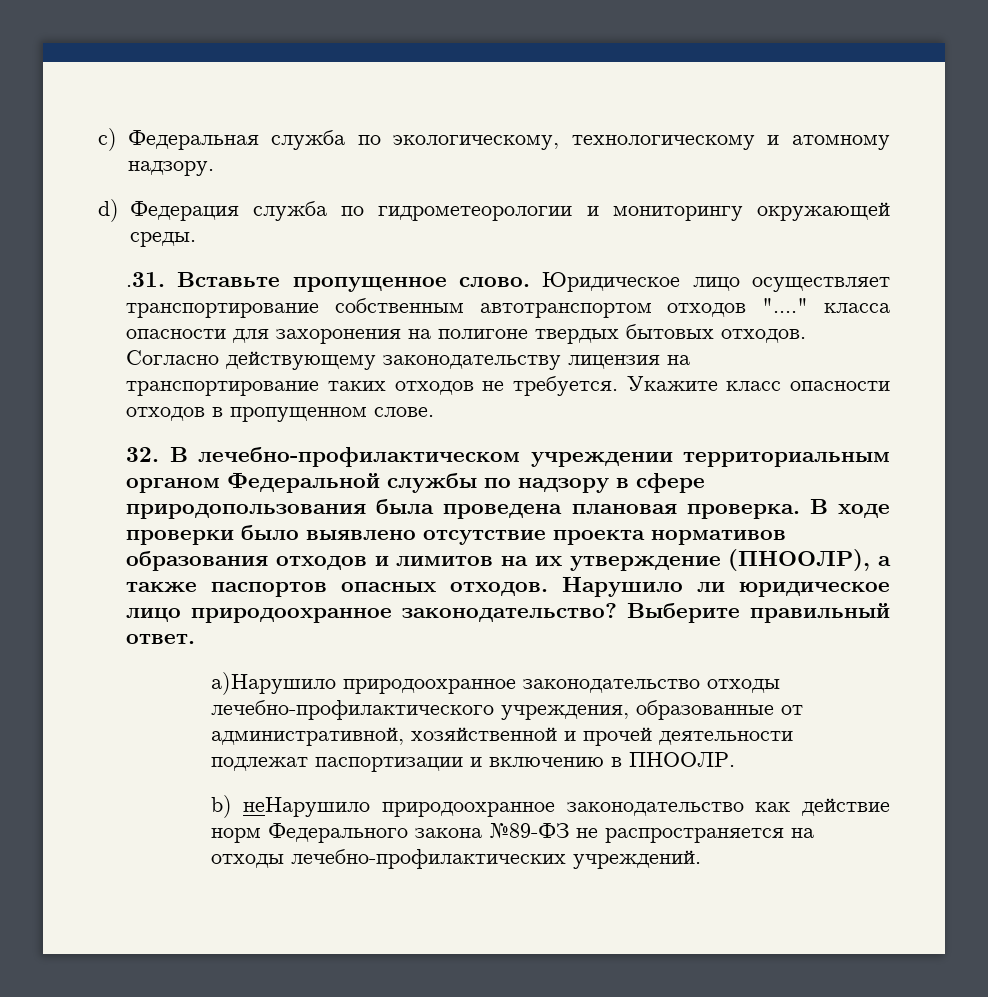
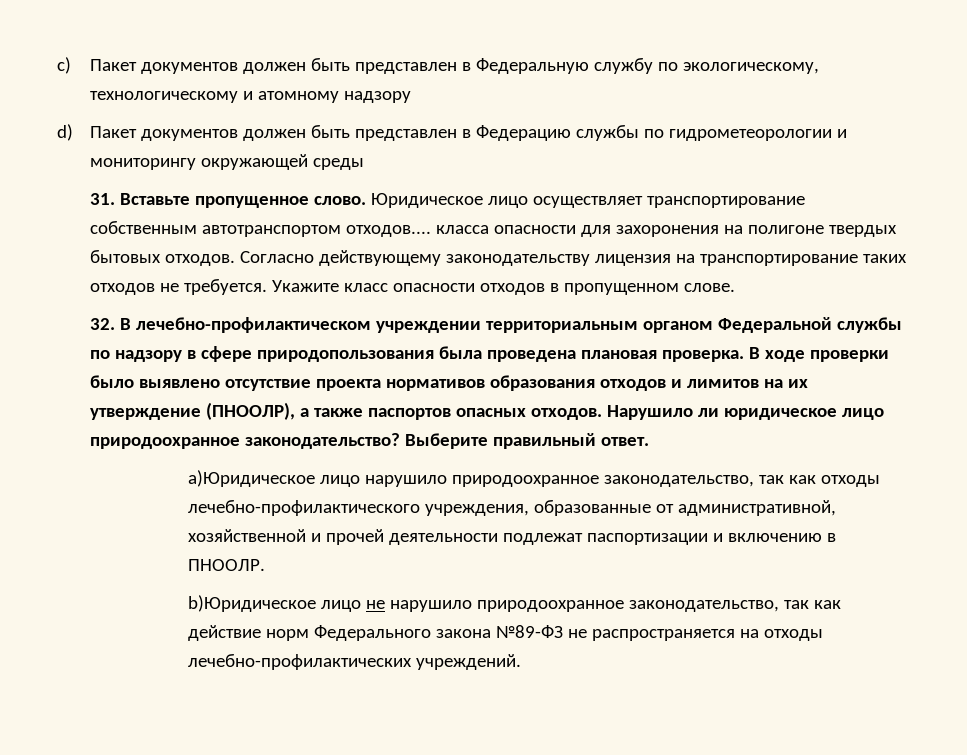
- c) Федеральная служба по экологическому, технологическому и атомному надзору.
+ c) Пакет документов должен быть представлен в Федеральную службу по экологическому, технологическому и атомному надзору
- d) Федерация служба по гидрометеорологии и мониторингу окружающей среды.
- .31. Вставьте пропущенное слово.
+ d) Пакет документов должен быть представлен в Федерацию службы по гидрометеорологии и мониторингу окружающей среды
+ 31. Вставьте пропущенное слово.
- Юридическое лицо осуществляет транспортирование собственным автотранспортом отходов "...." класса опасности для захоронения на полигоне твердых бытовых отходов.
+ Юридическое лицо осуществляет транспортирование собственным автотранспортом отходов.... класса опасности для захоронения на полигоне твердых бытовых отходов.
- a)Нарушило природоохранное законодательство отходы лечебно-профилактического учреждения, образованные от административной, хозяйственной и прочей деятельности подлежат паспортизации и включению в ПНООЛР.
+ a)Юридическое лицо нарушило природоохранное законодательство, так как отходы лечебно-профилактического учреждения, образованные от административной, хозяйственной и прочей деятельности подлежат паспортизации и включению в ПНООЛР.
- b) неНарушило природоохранное законодательство как действие норм Федерального закона №89-ФЗ не распространяется на отходы лечебно-профилактических учреждений.
+ b)Юридическое лицо не нарушило природоохранное законодательство, так как действие норм Федерального закона №89-ФЗ не распространяется на отходы лечебно-профилактических учреждений.

